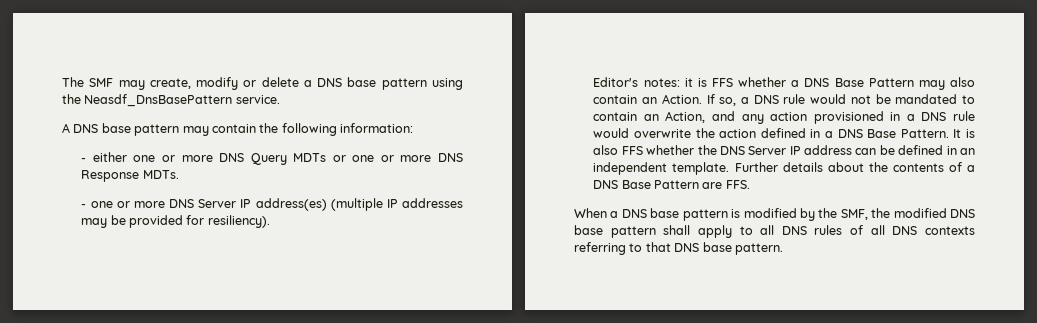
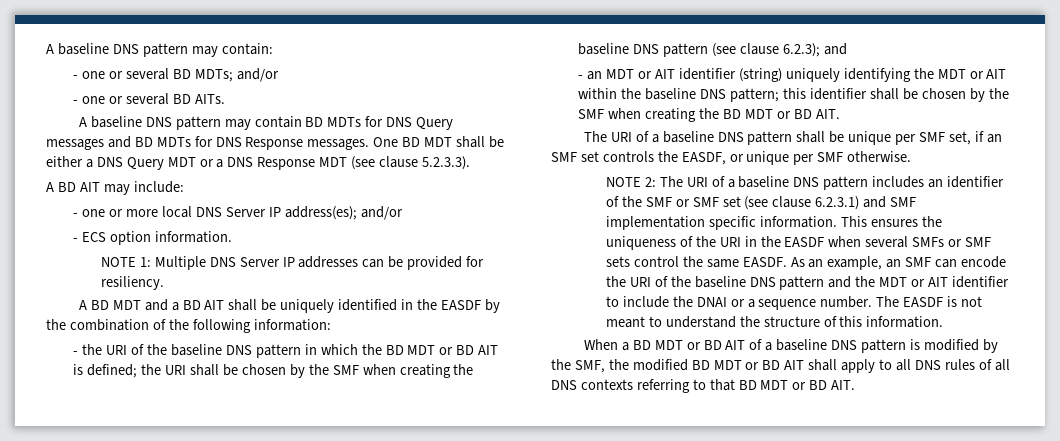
- The SMF may create, modify or delete a DNS base pattern using the Neasdf_DnsBasePattern service.
- A DNS base pattern may contain the following information:
- - either one or more DNS Query MDTs or one or more DNS Response MDTs.
- - one or more DNS Server IP address(es) (multiple IP addresses may be provided for resiliency).
- Editor's notes: it is FFS whether a DNS Base Pattern may also contain an Action. If so, a DNS rule would not be mandated to contain an Action, and any action provisioned in a DNS rule would overwrite the action defined in a DNS Base Pattern. It is also FFS whether the DNS Server IP address can be defined in an independent template. Further details about the contents of a DNS Base Pattern are FFS.
- When a DNS base pattern is modified by the SMF, the modified DNS base pattern shall apply to all DNS rules of all DNS contexts referring to that DNS base pattern.
+ A baseline DNS pattern may contain:
+ - one or several BD MDTs; and/or
+ - one or several BD AITs.
+ A baseline DNS pattern may contain BD MDTs for DNS Query messages and BD MDTs for DNS Response messages. One BD MDT shall be either a DNS Query MDT or a DNS Response MDT (see clause 5.2.3.3).
+ A BD AIT may include:
+ - one or more local DNS Server IP address(es); and/or
+ - ECS option information.
+ NOTE 1: Multiple DNS Server IP addresses can be provided for resiliency.
+ A BD MDT and a BD AIT shall be uniquely identified in the EASDF by the combination of the following information:
+ - the URI of the baseline DNS pattern in which the BD MDT or BD AIT is defined; the URI shall be chosen by the SMF when creating the baseline DNS pattern (see clause 6.2.3); and
+ - an MDT or AIT identifier (string) uniquely identifying the MDT or AIT within the baseline DNS pattern; this identifier shall be chosen by the SMF when creating the BD MDT or BD AIT.
+ The URI of a baseline DNS pattern shall be unique per SMF set, if an SMF set controls the EASDF, or unique per SMF otherwise.
+ NOTE 2: The URI of a baseline DNS pattern includes an identifier of the SMF or SMF set (see clause 6.2.3.1) and SMF implementation specific information. This ensures the uniqueness of the URI in the EASDF when several SMFs or SMF sets control the same EASDF. As an example, an SMF can encode the URI of the baseline DNS pattern and the MDT or AIT identifier to include the DNAI or a sequence number. The EASDF is not meant to understand the structure of this information.
+ When a BD MDT or BD AIT of a baseline DNS pattern is modified by the SMF, the modified BD MDT or BD AIT shall apply to all DNS rules of all DNS contexts referring to that BD MDT or BD AIT.

